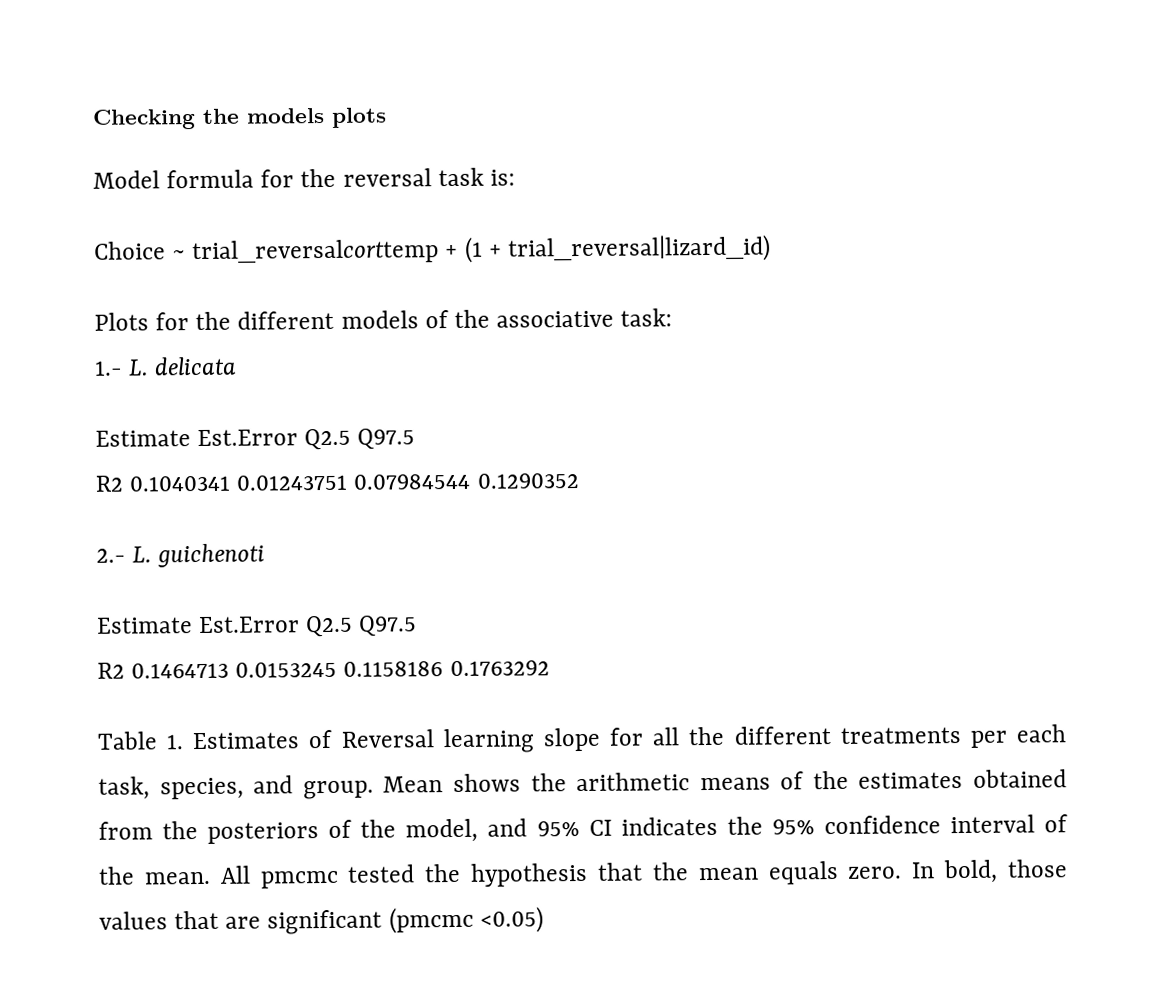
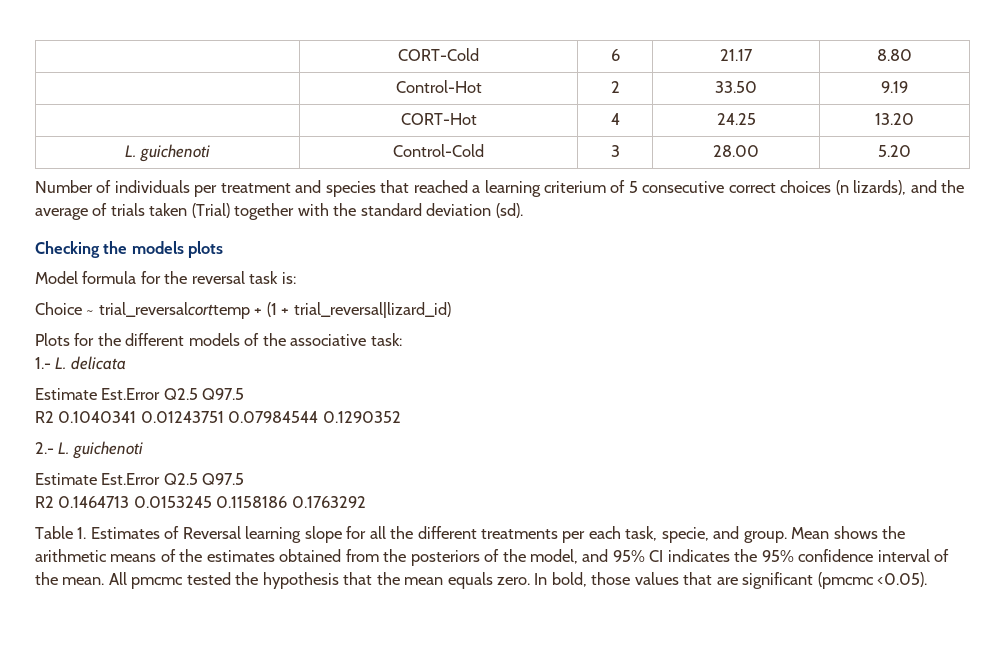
+ | CORT-Cold | 6 | 21.17 | 8.80
+ | Control-Hot | 2 | 33.50 | 9.19
+ | CORT-Hot | 4 | 24.25 | 13.20
+ L. guichenoti | Control-Cold | 3 | 28.00 | 5.20
+ Number of individuals per treatment and species that reached a learning criterium of 5 consecutive correct choices (n lizards), and the average of trials taken (Trial) together with the standard deviation (sd).
- Table 1. Estimates of Reversal learning slope for all the different treatments per each task, species, and group.
+ Table 1. Estimates of Reversal learning slope for all the different treatments per each task, specie, and group.
- In bold, those values that are significant (pmcmc <0.05)
+ In bold, those values that are significant (pmcmc <0.05).

